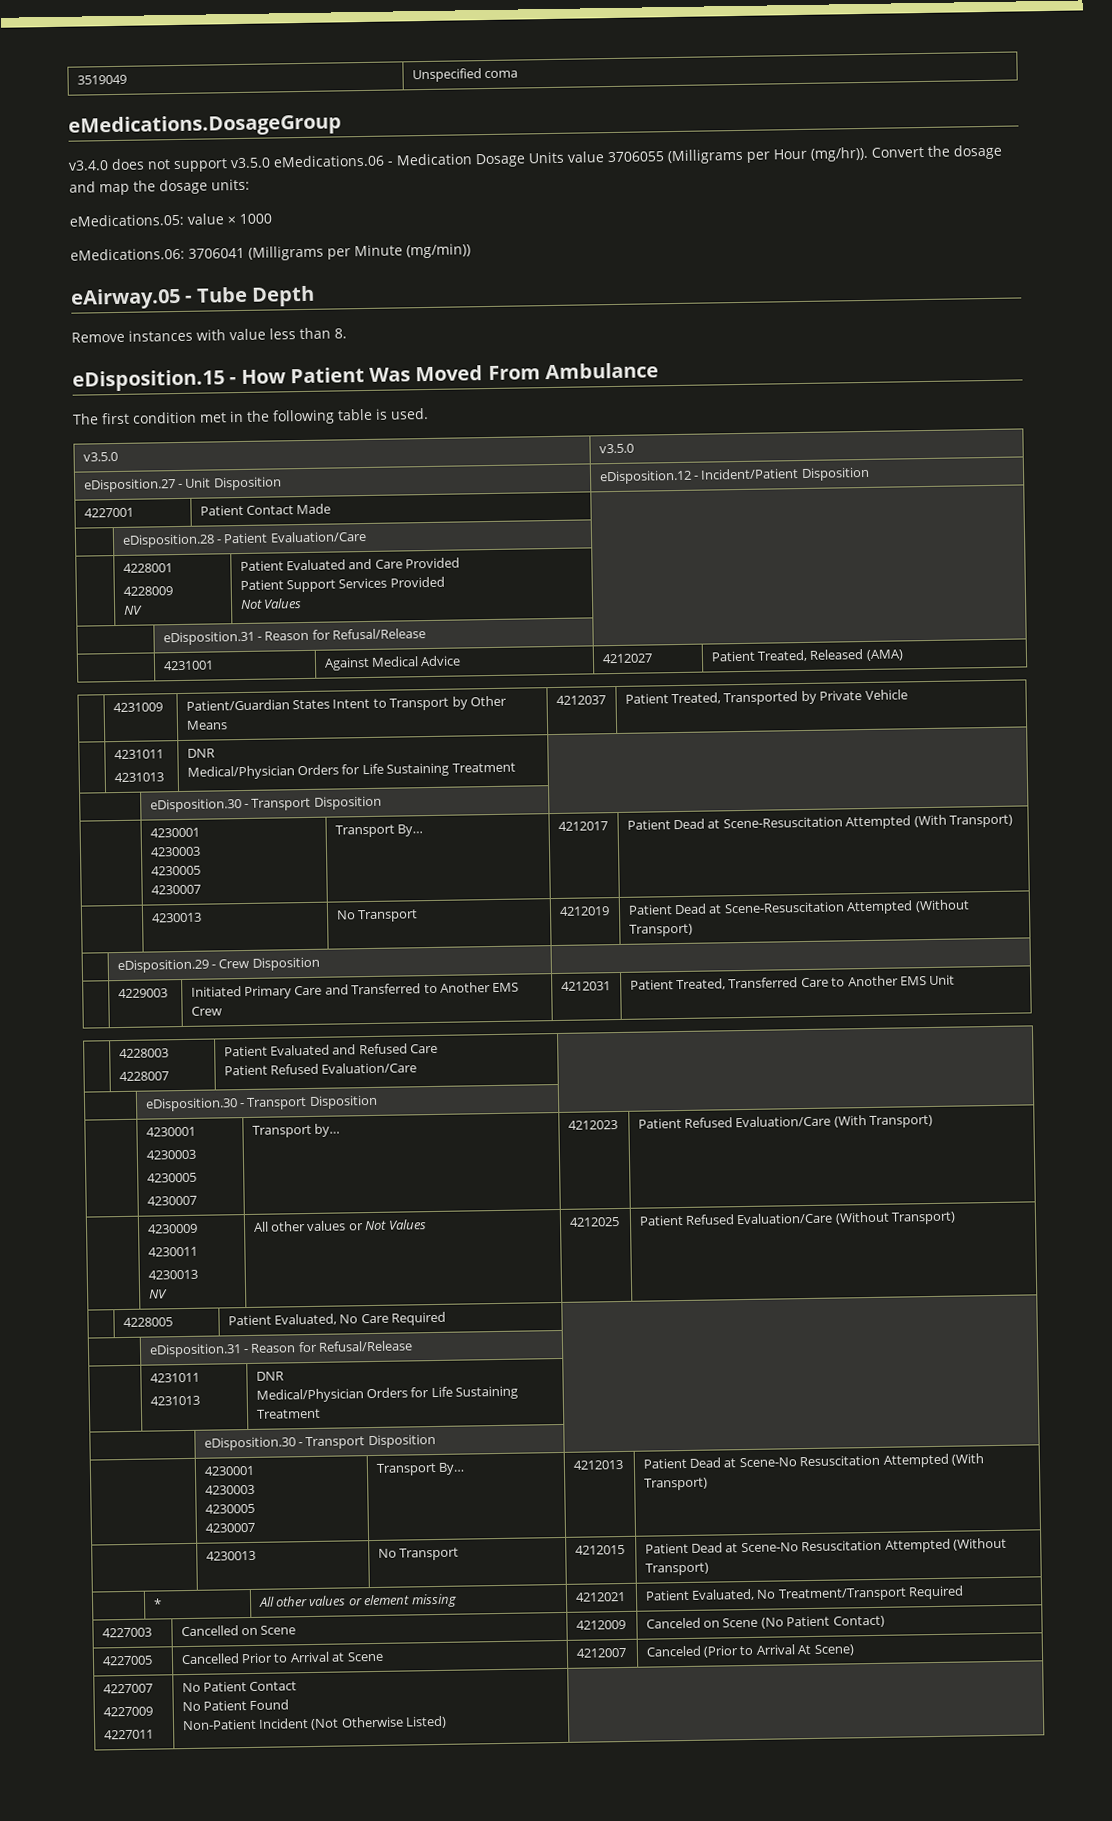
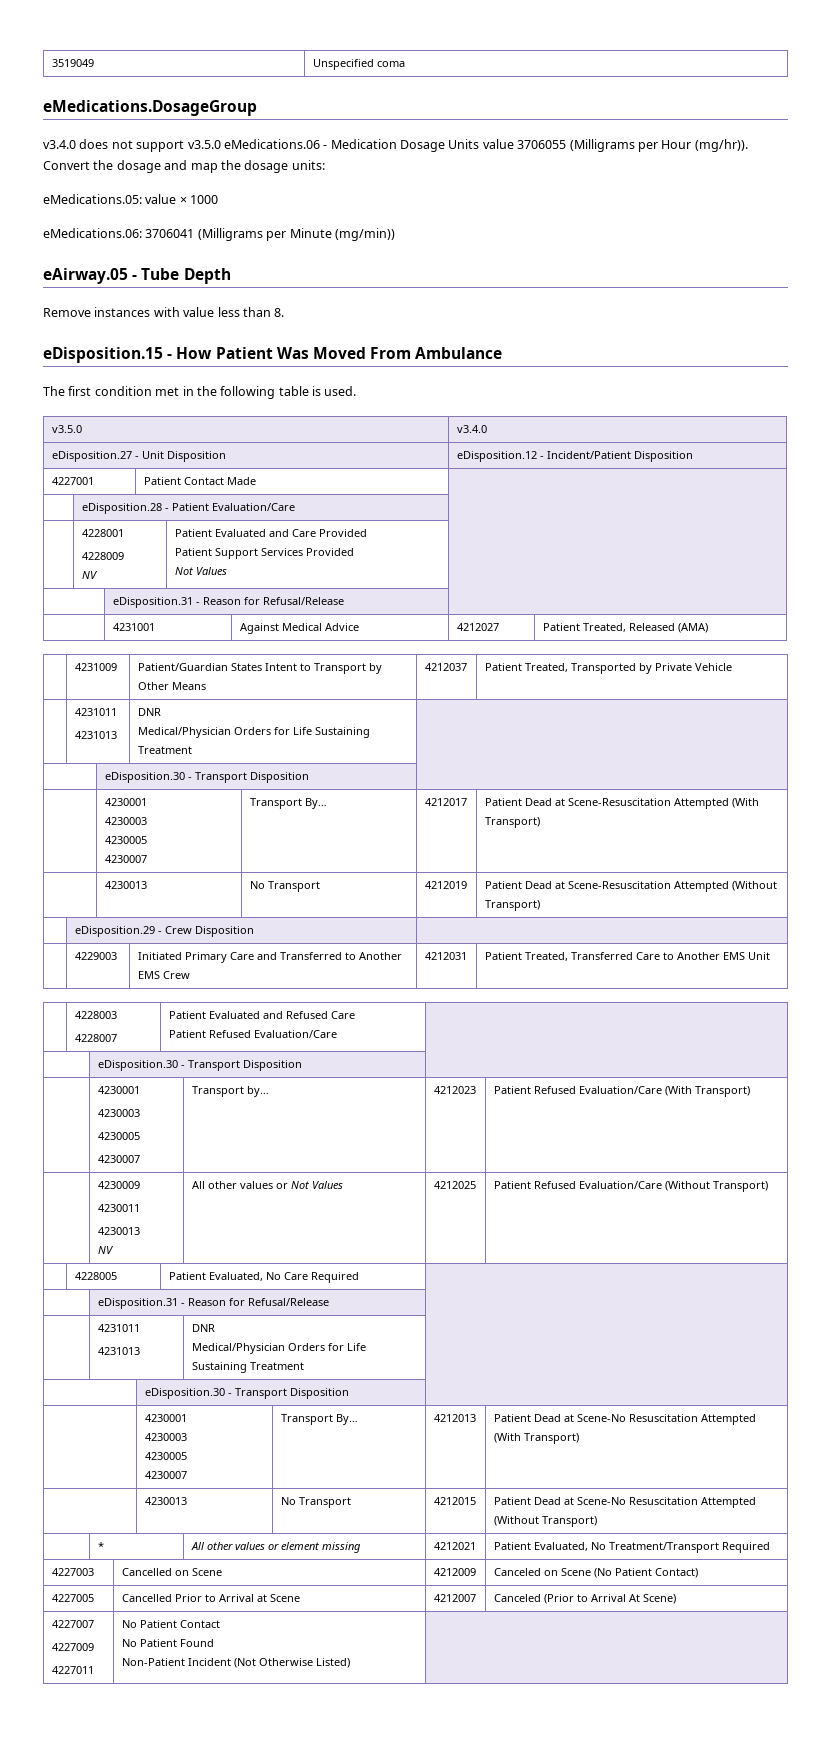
- v3.5.0 | v3.5.0
+ v3.5.0 | v3.4.0

